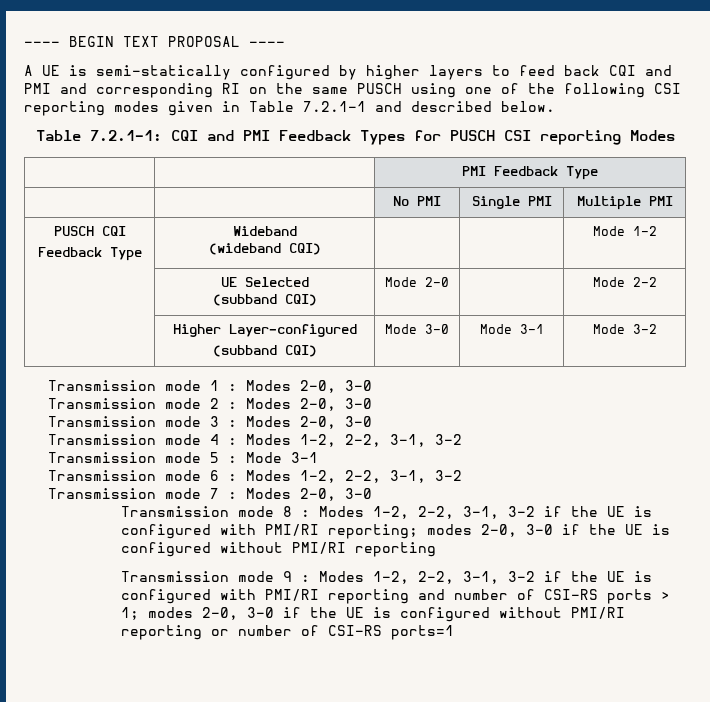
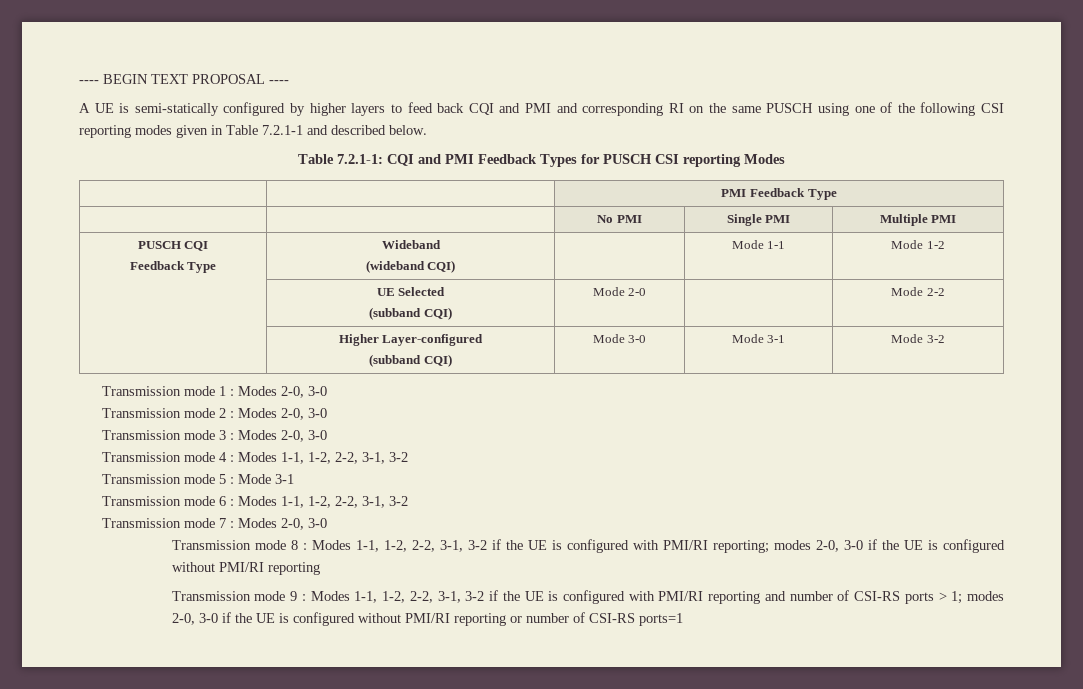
  PUSCH CQI
  Feedback Type | Wideband
- (wideband CQI) | | | Mode 1-2
+ (wideband CQI) | | Mode 1-1 | Mode 1-2
- Transmission mode 4 : Modes 1-2, 2-2, 3-1, 3-2
+ Transmission mode 4 : Modes 1-1, 1-2, 2-2, 3-1, 3-2
- Transmission mode 6 : Modes 1-2, 2-2, 3-1, 3-2
+ Transmission mode 6 : Modes 1-1, 1-2, 2-2, 3-1, 3-2
- Transmission mode 8 : Modes 1-2, 2-2, 3-1, 3-2 if the UE is configured with PMI/RI reporting; modes 2-0, 3-0 if the UE is configured without PMI/RI reporting
+ Transmission mode 8 : Modes 1-1, 1-2, 2-2, 3-1, 3-2 if the UE is configured with PMI/RI reporting; modes 2-0, 3-0 if the UE is configured without PMI/RI reporting
- Transmission mode 9 : Modes 1-2, 2-2, 3-1, 3-2 if the UE is configured with PMI/RI reporting and number of CSI-RS ports > 1; modes 2-0, 3-0 if the UE is configured without PMI/RI reporting or number of CSI-RS ports=1
+ Transmission mode 9 : Modes 1-1, 1-2, 2-2, 3-1, 3-2 if the UE is configured with PMI/RI reporting and number of CSI-RS ports > 1; modes 2-0, 3-0 if the UE is configured without PMI/RI reporting or number of CSI-RS ports=1

